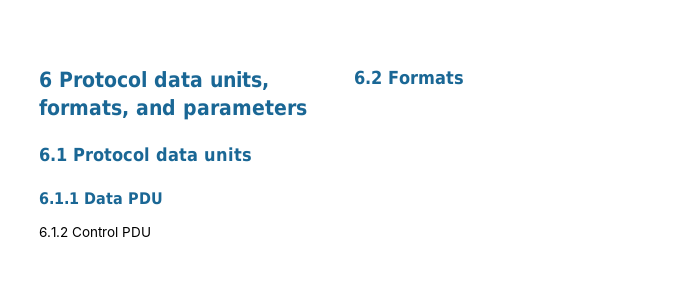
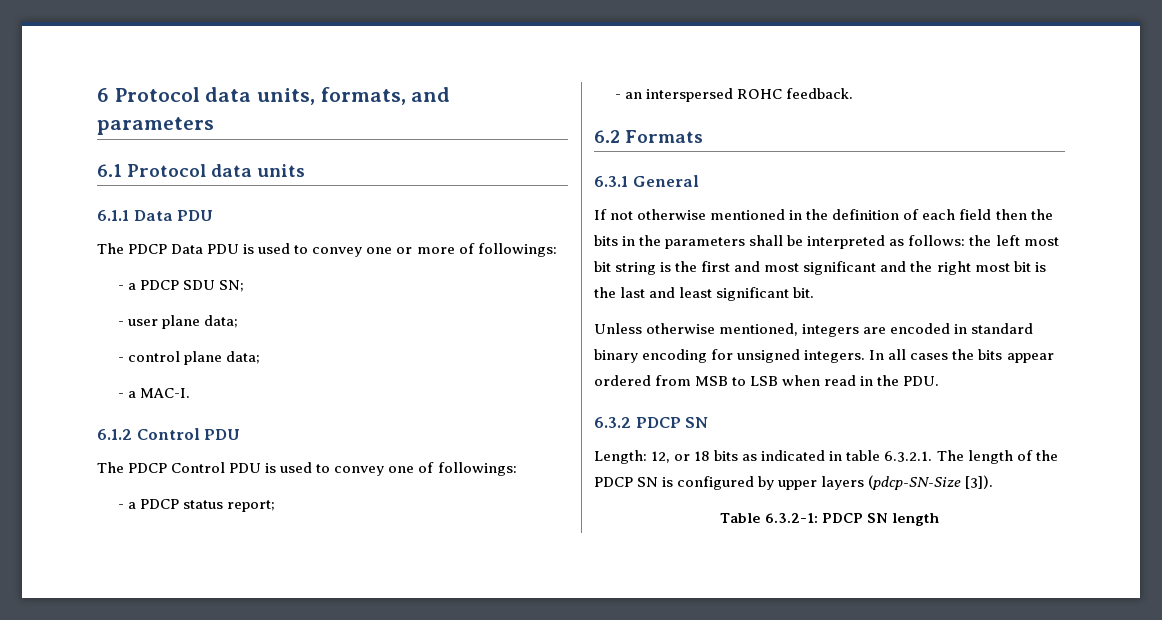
+ The PDCP Data PDU is used to convey one or more of followings:
+ - a PDCP SDU SN;
+ - user plane data;
+ - control plane data;
+ - a MAC-I.
  6.1.2 Control PDU
+ The PDCP Control PDU is used to convey one of followings:
+ - a PDCP status report;
+ - an interspersed ROHC feedback.
  6.2 Formats
+ 6.3.1 General
+ If not otherwise mentioned in the definition of each field then the bits in the parameters shall be interpreted as follows: the left most bit string is the first and most significant and the right most bit is the last and least significant bit.
+ Unless otherwise mentioned, integers are encoded in standard binary encoding for unsigned integers. In all cases the bits appear ordered from MSB to LSB when read in the PDU.
+ 6.3.2 PDCP SN
+ Length: 12, or 18 bits as indicated in table 6.3.2.1. The length of the PDCP SN is configured by upper layers (pdcp-SN-Size [3]).
+ Table 6.3.2-1: PDCP SN length

